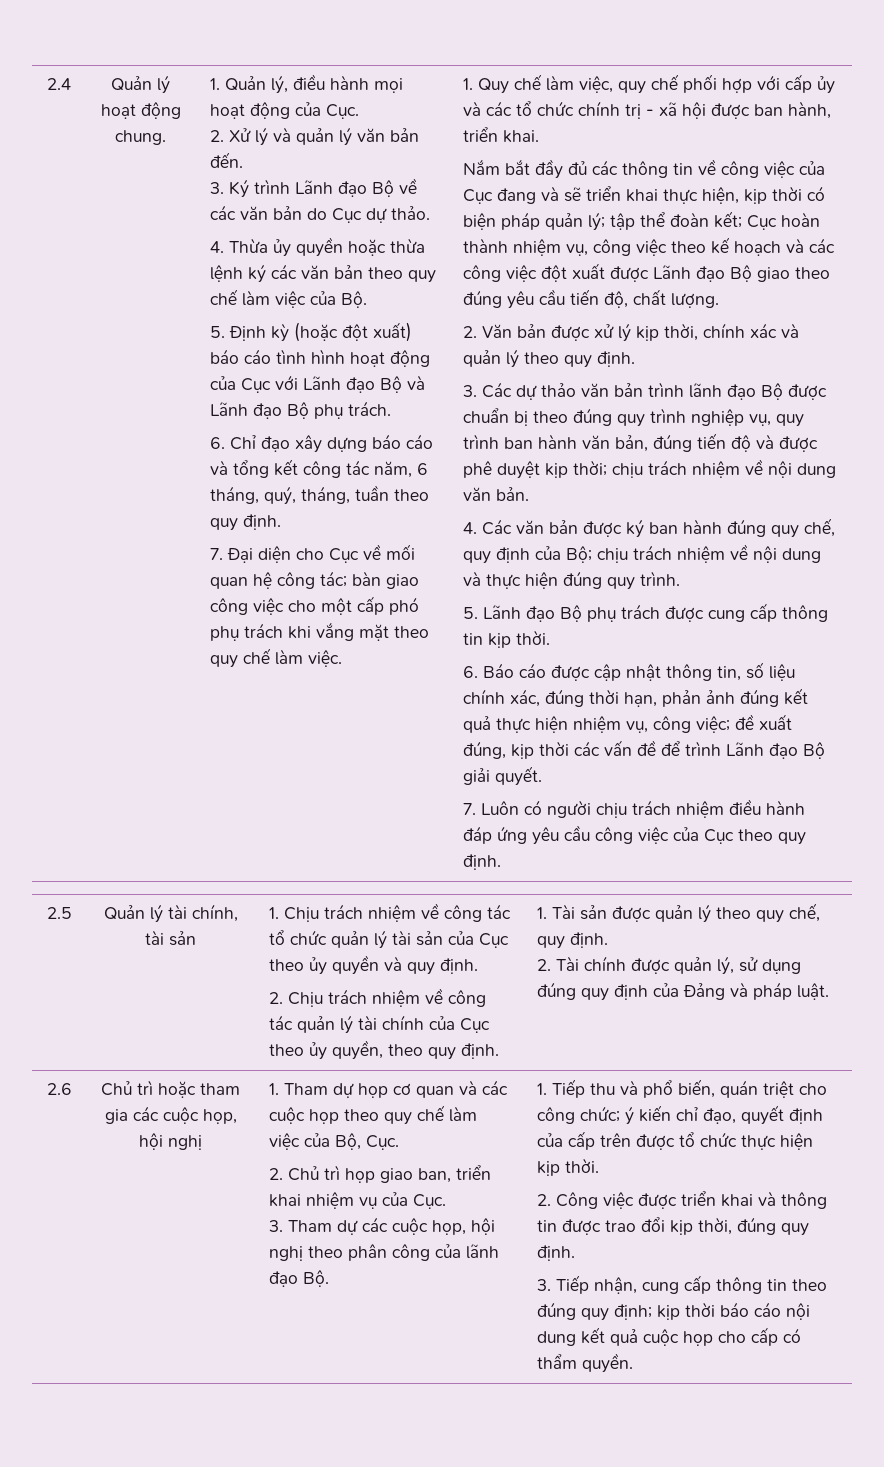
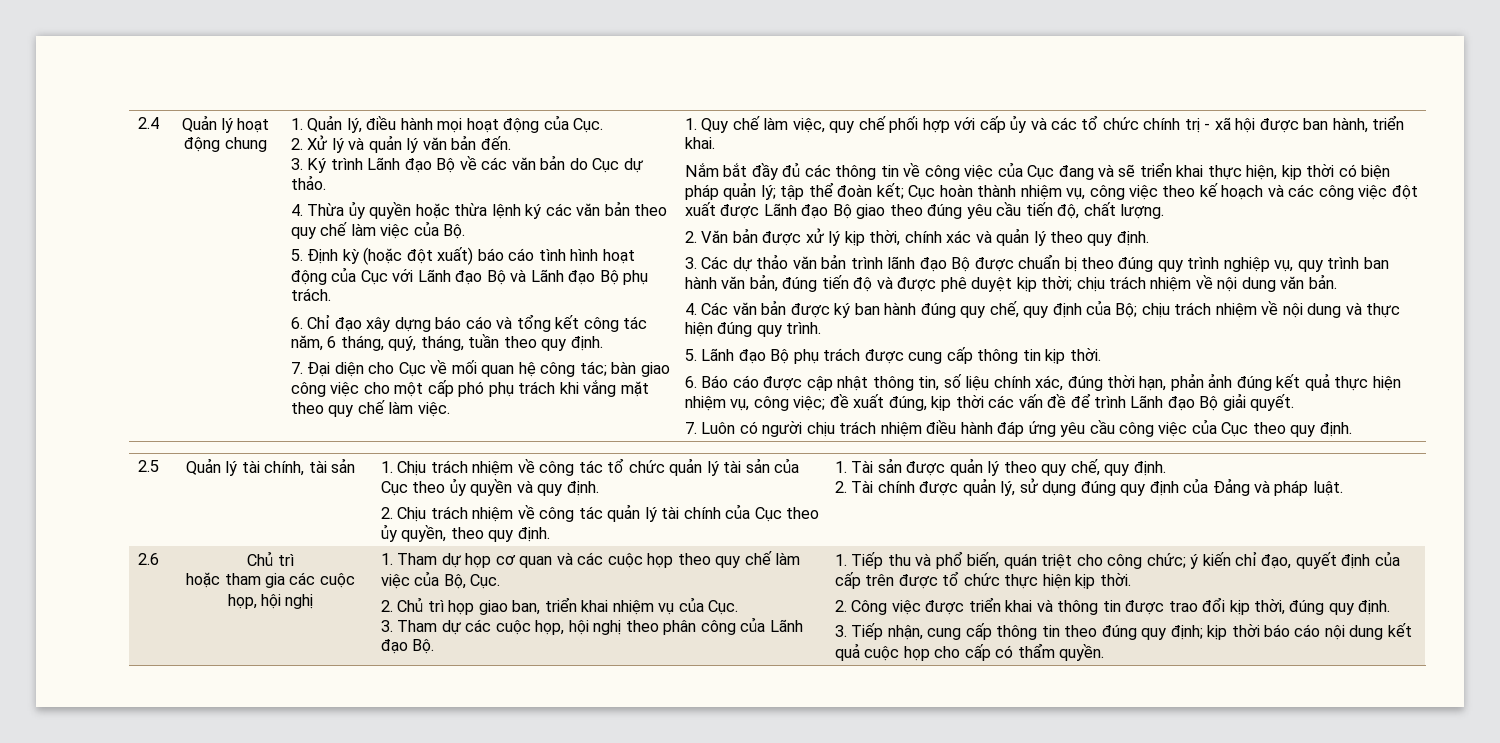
- Quản lý hoạt động chung.
+ Quản lý hoạt động chung
- 2.6 | Chủ trì hoặc tham gia các cuộc họp, hội nghị
+ 2.6 | Chủ trì
+ hoặc tham gia các cuộc họp, hội nghị
- 3. Tham dự các cuộc họp, hội nghị theo phân công của lãnh đạo Bộ.
+ 3. Tham dự các cuộc họp, hội nghị theo phân công của Lãnh đạo Bộ.

